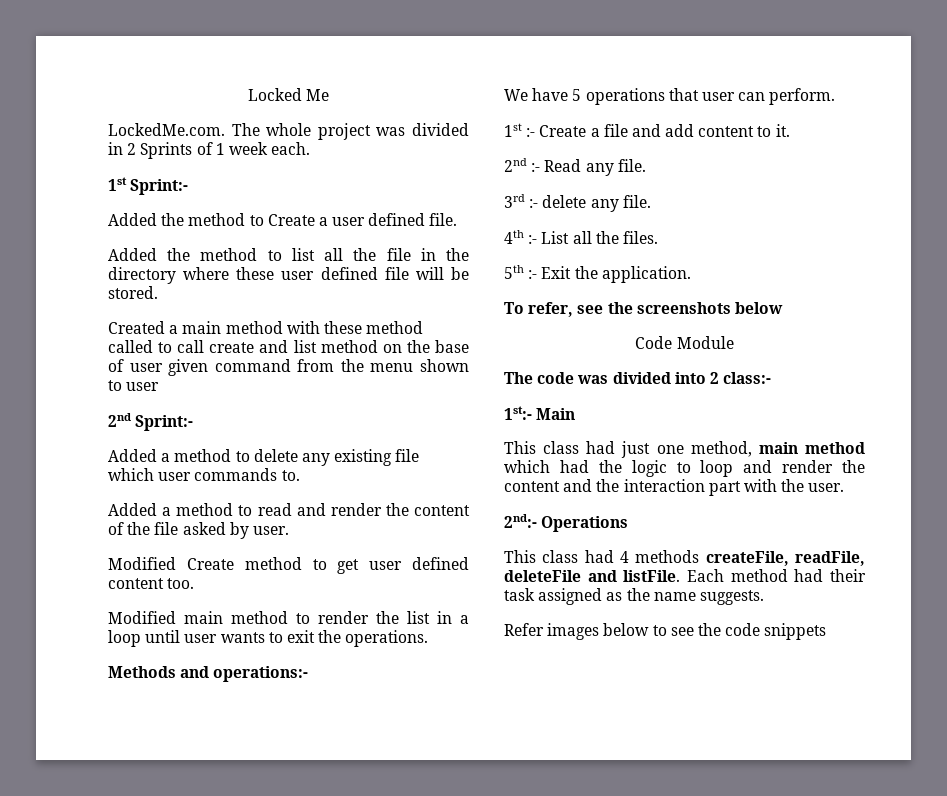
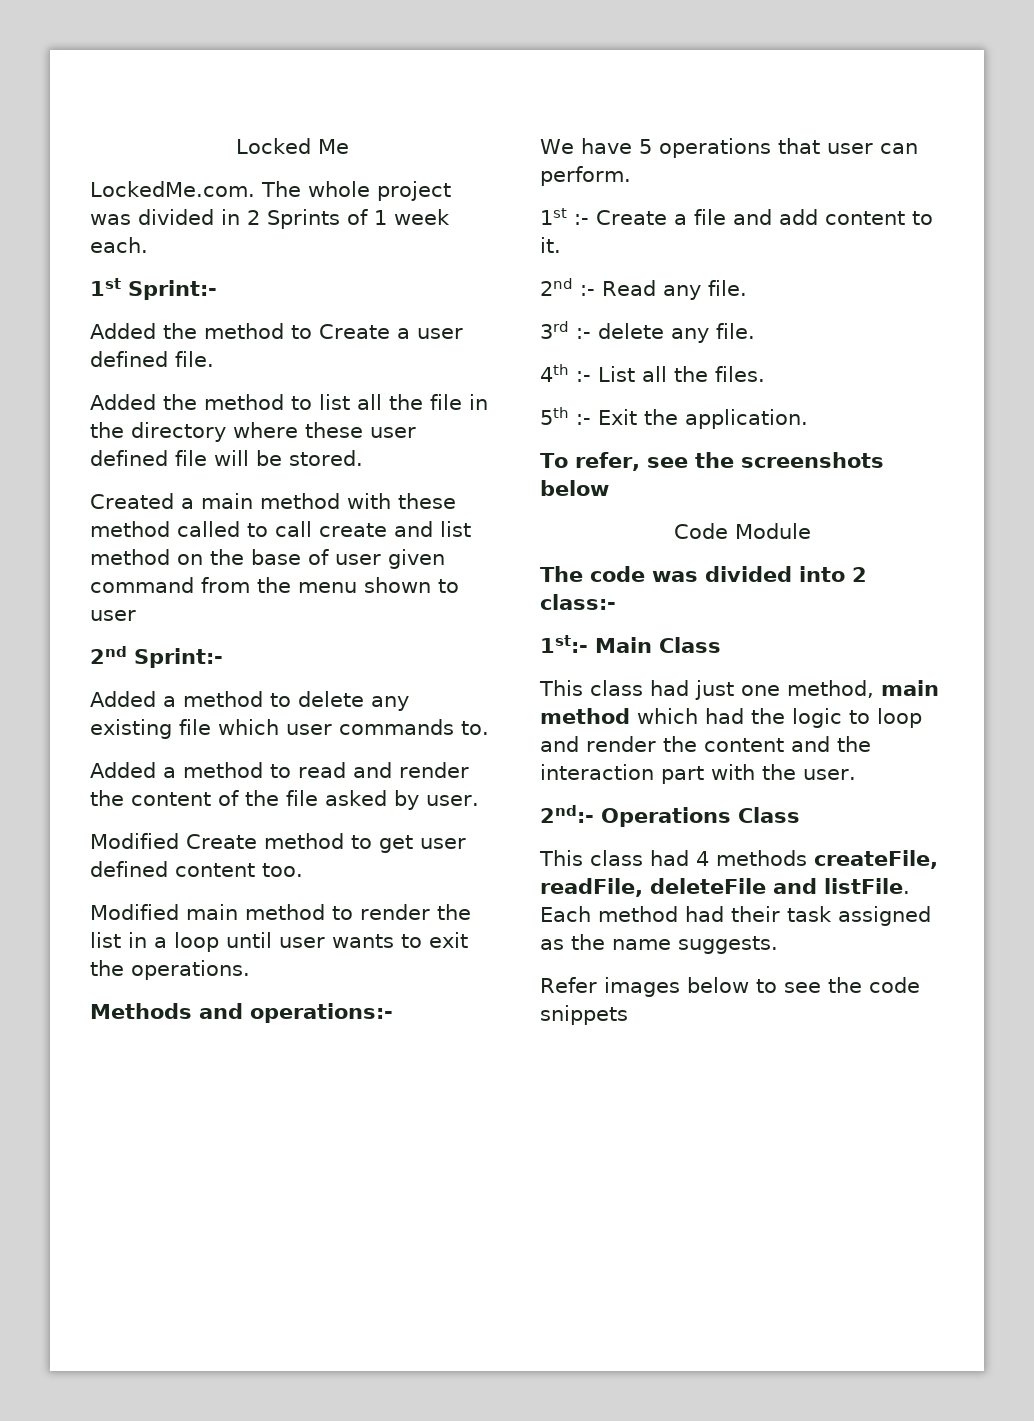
- 1st:- Main
+ 1st:- Main Class
- 2nd:- Operations
+ 2nd:- Operations Class

